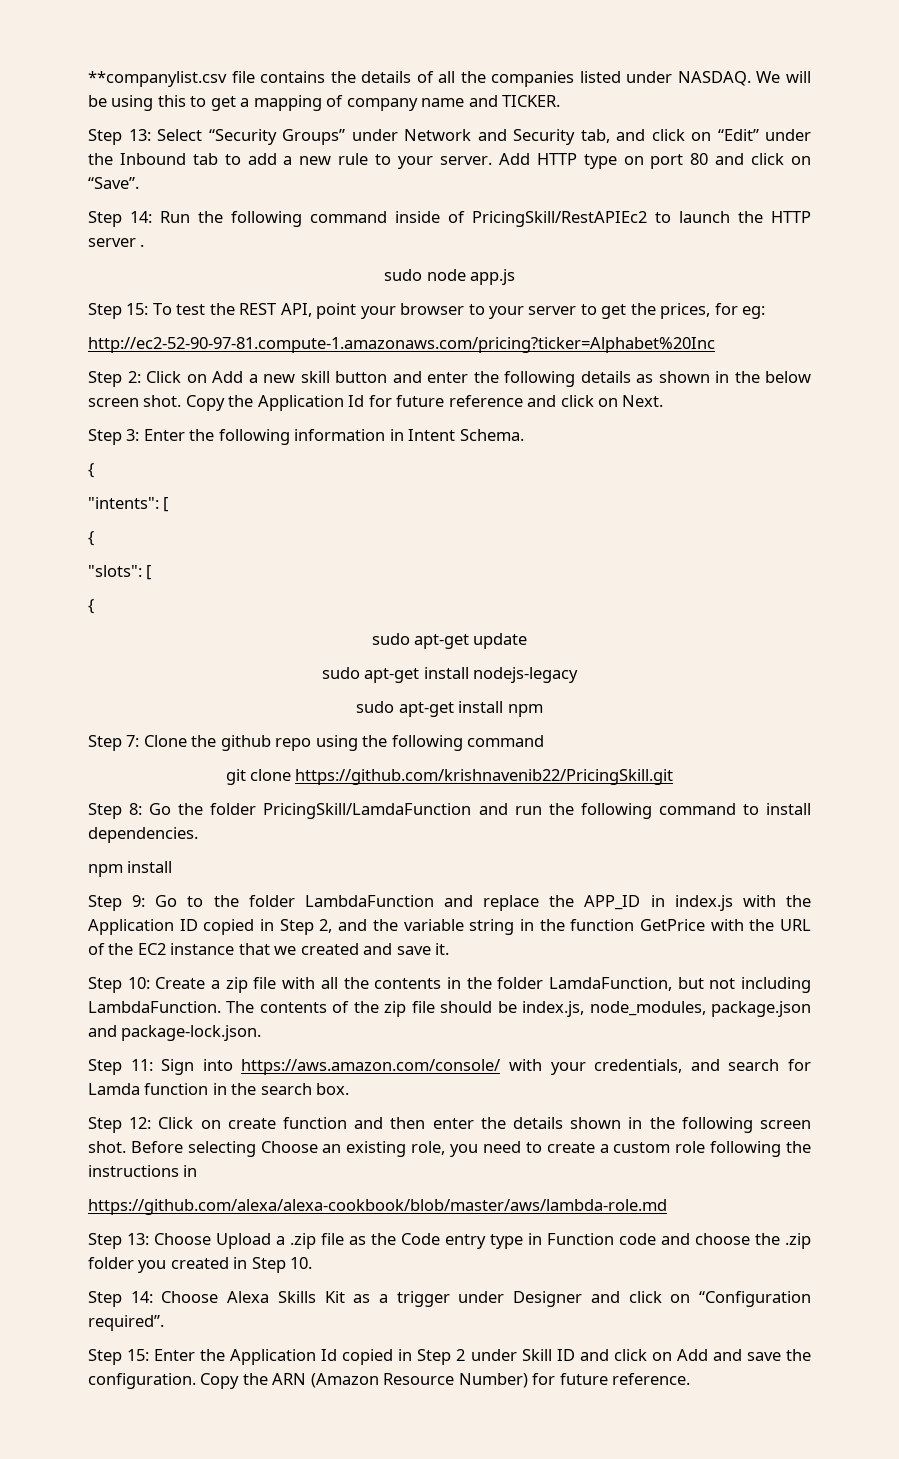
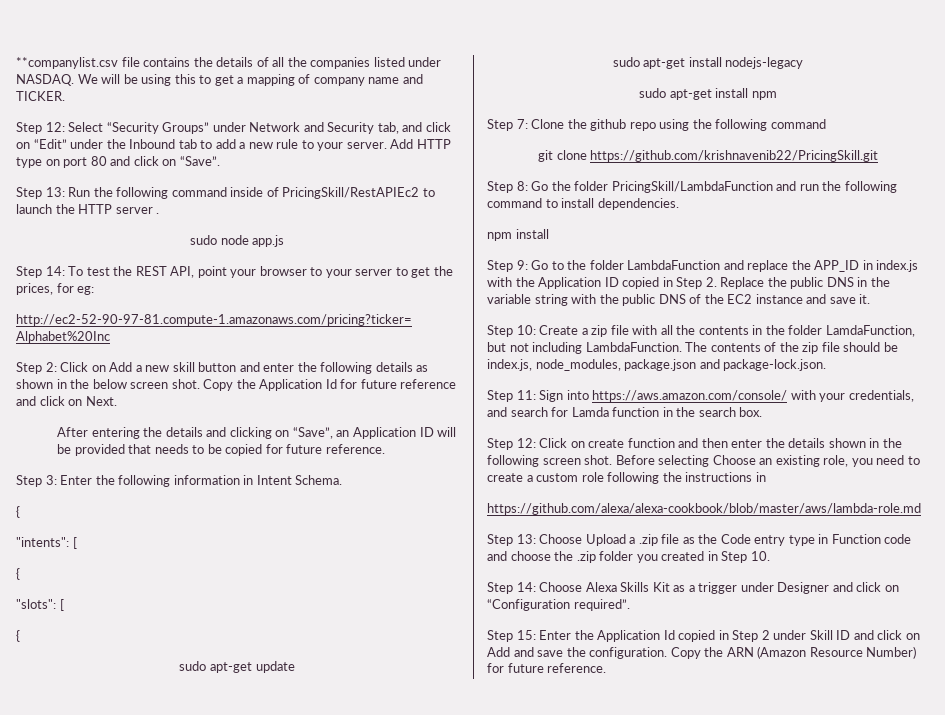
- Step 13: Select “Security Groups” under Network and Security tab, and click on “Edit” under the Inbound tab to add a new rule to your server.
+ Step 12: Select “Security Groups” under Network and Security tab, and click on “Edit” under the Inbound tab to add a new rule to your server.
- Step 14: Run the following command inside of PricingSkill/RestAPIEc2 to launch the HTTP server .
+ Step 13: Run the following command inside of PricingSkill/RestAPIEc2 to launch the HTTP server .
- Step 15: To test the REST API, point your browser to your server to get the prices, for eg:
+ Step 14: To test the REST API, point your browser to your server to get the prices, for eg:
+ After entering the details and clicking on “Save”, an Application ID will be provided that needs to be copied for future reference.
- Step 8: Go the folder PricingSkill/LamdaFunction and run the following command to install dependencies.
+ Step 8: Go the folder PricingSkill/LambdaFunction and run the following command to install dependencies.
- Step 9: Go to the folder LambdaFunction and replace the APP_ID in index.js with the Application ID copied in Step 2, and the variable string in the function GetPrice with the URL of the EC2 instance that we created and save it.
+ Step 9: Go to the folder LambdaFunction and replace the APP_ID in index.js with the Application ID copied in Step 2. Replace the public DNS in the variable string with the public DNS of the EC2 instance and save it.

